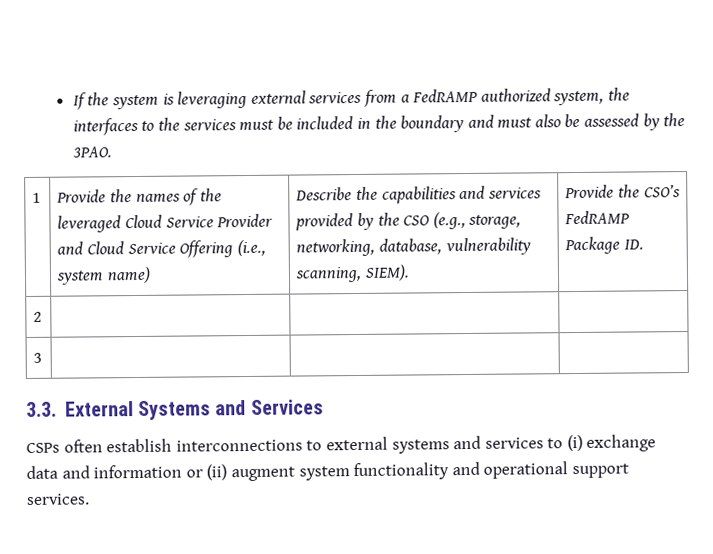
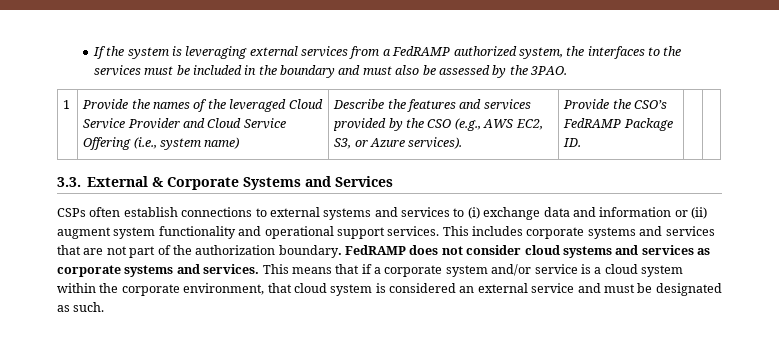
- 1 | Provide the names of the leveraged Cloud Service Provider and Cloud Service Offering (i.e., system name) | Describe the capabilities and services provided by the CSO (e.g., storage, networking, database, vulnerability scanning, SIEM). | Provide the CSO’s FedRAMP Package ID.
- 2 | | |
- 3 | | |
+ 1 | Provide the names of the leveraged Cloud Service Provider and Cloud Service Offering (i.e., system name) | Describe the features and services provided by the CSO (e.g., AWS EC2, S3, or Azure services). | Provide the CSO’s FedRAMP Package ID. | |
- 3.3. External Systems and Services
+ 3.3. External & Corporate Systems and Services
- CSPs often establish interconnections to external systems and services to (i) exchange data and information or (ii) augment system functionality and operational support services.
+ CSPs often establish connections to external systems and services to (i) exchange data and information or (ii) augment system functionality and operational support services.
+ This includes corporate systems and services that are not part of the authorization boundary. FedRAMP does not consider cloud systems and services as corporate systems and services. This means that if a corporate system and/or service is a cloud system within the corporate environment, that cloud system is considered an external service and must be designated as such.

